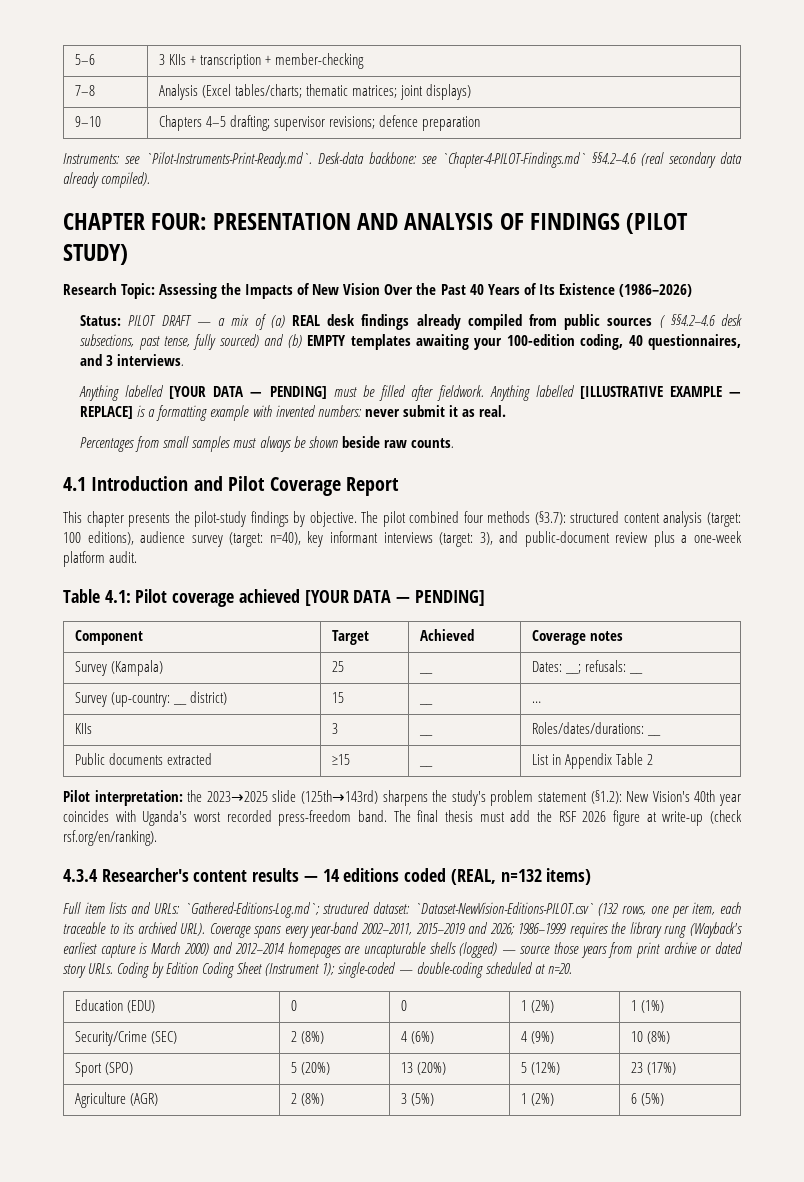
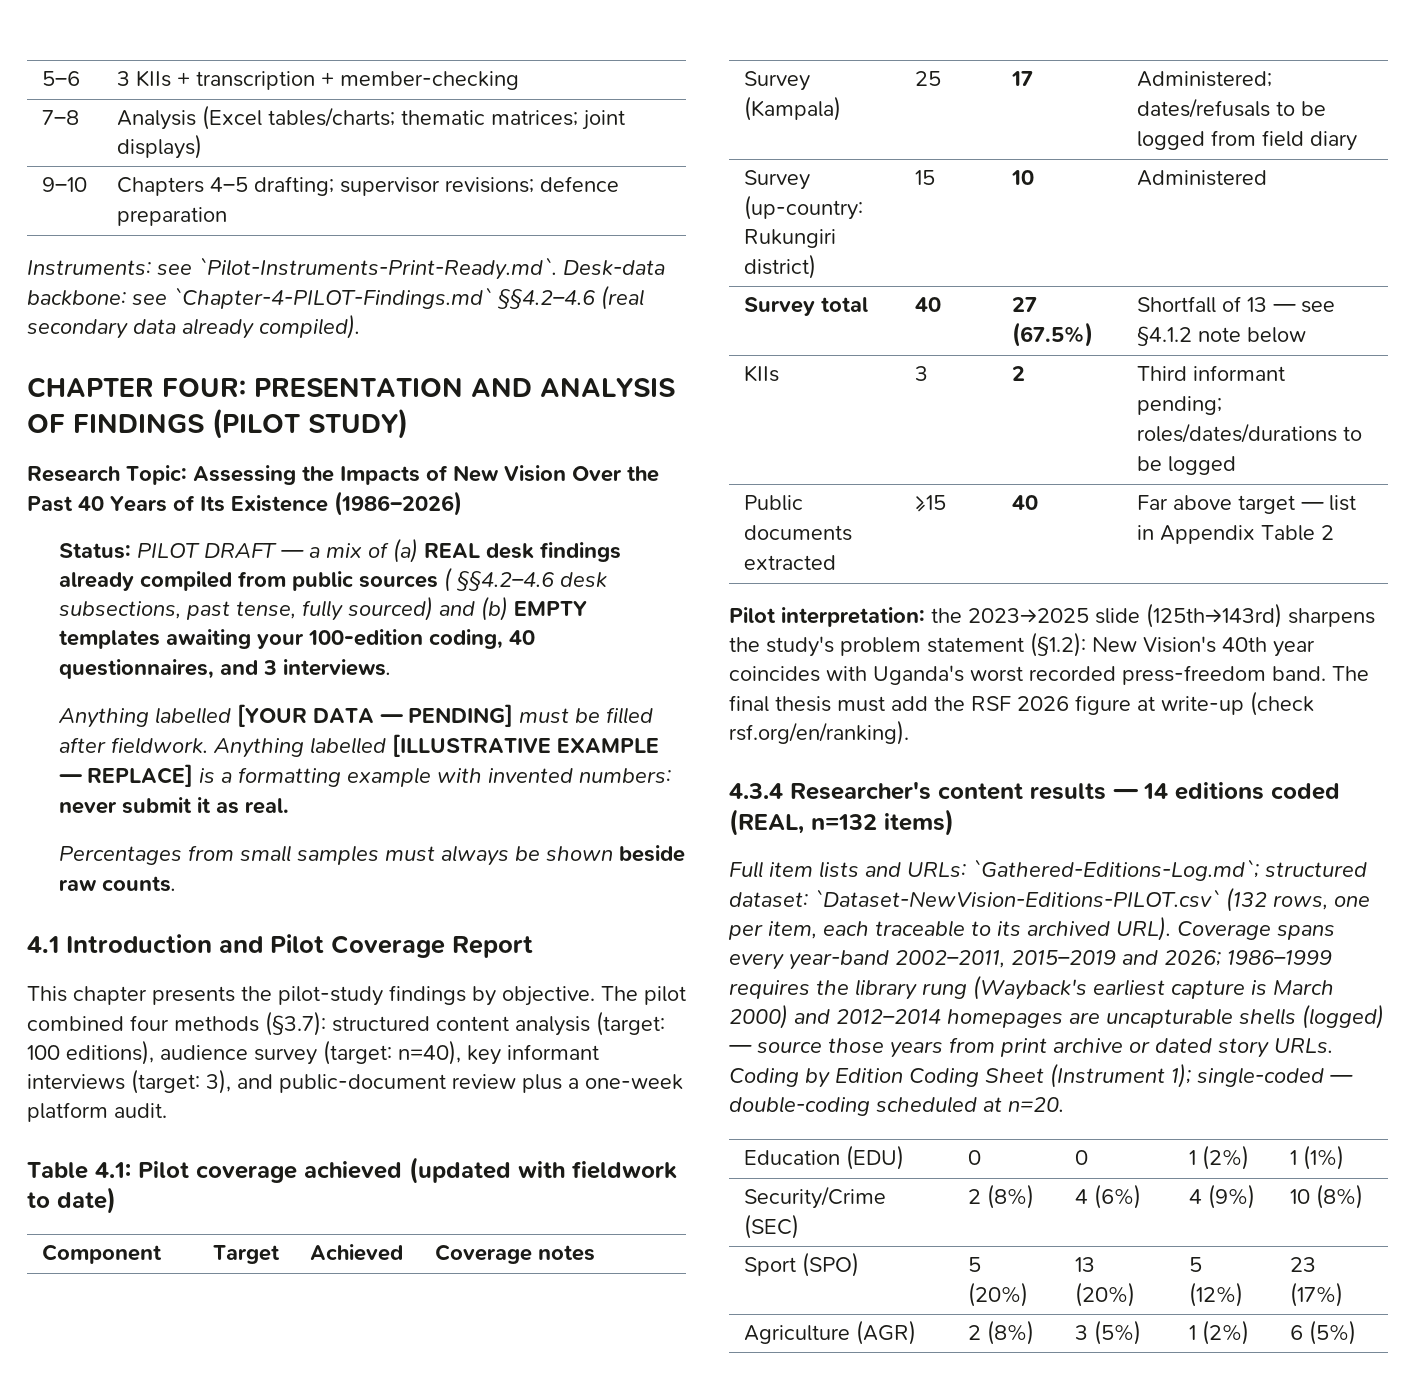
- Table 4.1: Pilot coverage achieved [YOUR DATA — PENDING]
+ Table 4.1: Pilot coverage achieved (updated with fieldwork to date)
- Survey (Kampala) | 25 | __ | Dates: __; refusals: __
+ Survey (Kampala) | 25 | 17 | Administered; dates/refusals to be logged from field diary
- Survey (up-country: __ district) | 15 | __ | …
- KIIs | 3 | __ | Roles/dates/durations: __
- Public documents extracted | ≥15 | __ | List in Appendix Table 2
+ Survey (up-country: Rukungiri district) | 15 | 10 | Administered
+ Survey total | 40 | 27 (67.5%) | Shortfall of 13 — see §4.1.2 note below
+ KIIs | 3 | 2 | Third informant pending; roles/dates/durations to be logged
+ Public documents extracted | ≥15 | 40 | Far above target — list in Appendix Table 2

